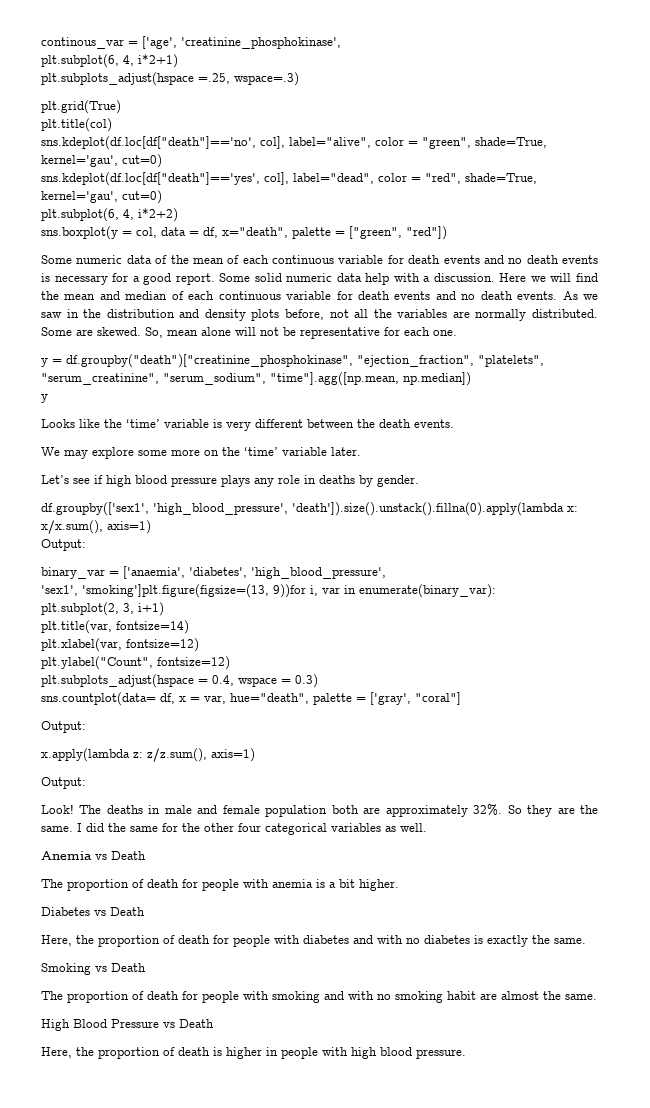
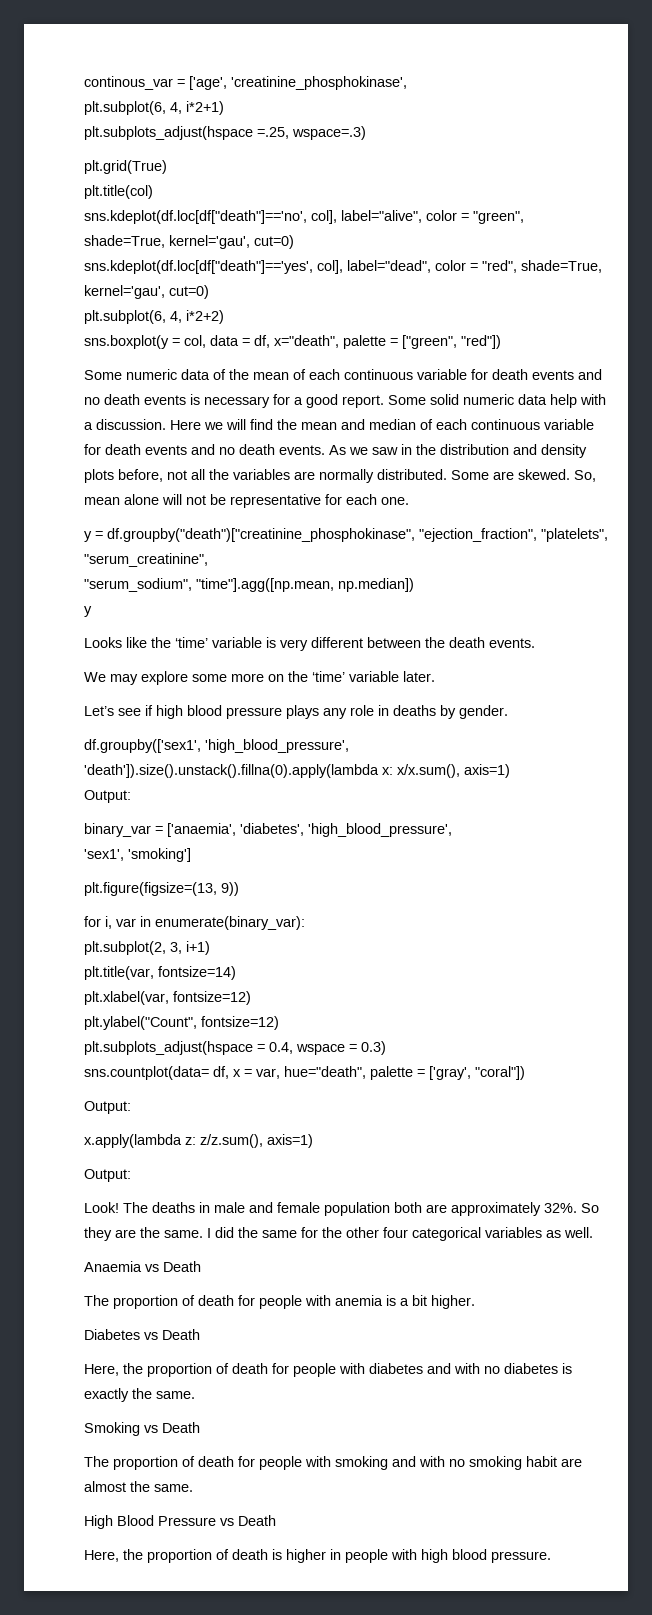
- y = df.groupby("death")["creatinine_phosphokinase", "ejection_fraction", "platelets", "serum_creatinine", "serum_sodium", "time"].agg([np.mean, np.median])
+ y = df.groupby("death")["creatinine_phosphokinase", "ejection_fraction", "platelets", "serum_creatinine",
+ "serum_sodium", "time"].agg([np.mean, np.median])
- 'sex1', 'smoking']plt.figure(figsize=(13, 9))for i, var in enumerate(binary_var):
+ 'sex1', 'smoking']
+ plt.figure(figsize=(13, 9))
+ for i, var in enumerate(binary_var):
- sns.countplot(data= df, x = var, hue="death", palette = ['gray', "coral"]
+ sns.countplot(data= df, x = var, hue="death", palette = ['gray', "coral"])
- Anemia vs Death
+ Anaemia vs Death

